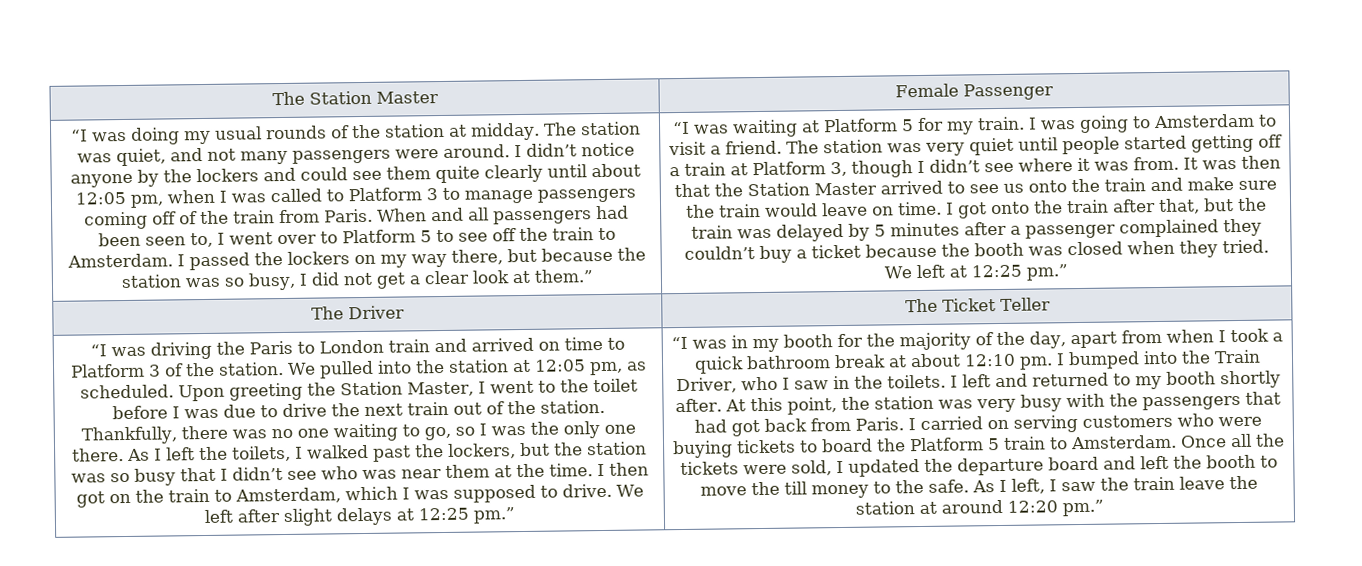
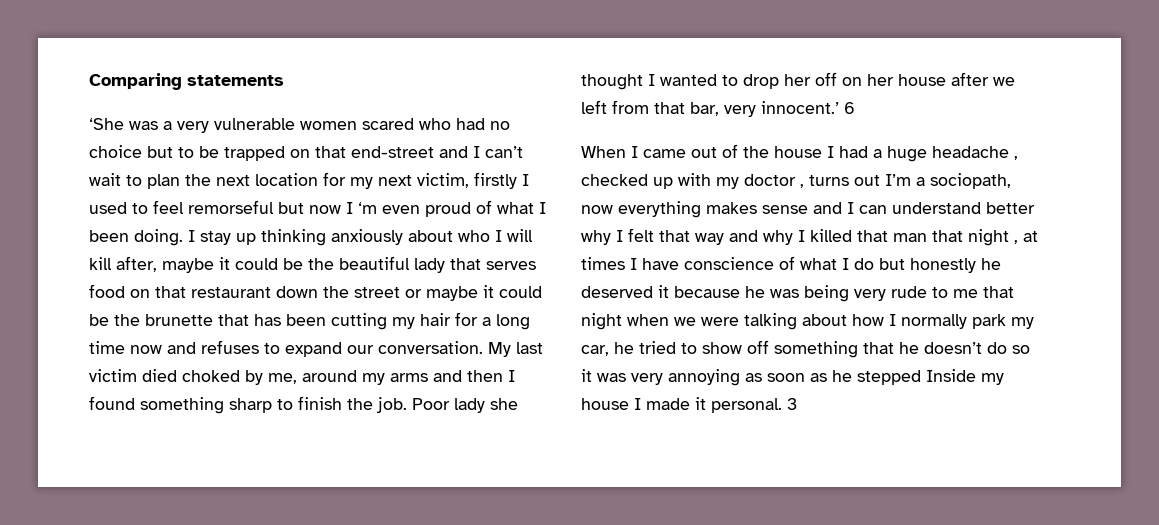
- The Station Master | Female Passenger
- “I was doing my usual rounds of the station at midday. The station was quiet, and not many passengers were around. I didn’t notice anyone by the lockers and could see them quite clearly until about 12:05 pm, when I was called to Platform 3 to manage passengers coming off of the train from Paris. When and all passengers had been seen to, I went over to Platform 5 to see off the train to Amsterdam. I passed the lockers on my way there, but because the station was so busy, I did not get a clear look at them.” | “I was waiting at Platform 5 for my train. I was going to Amsterdam to visit a friend. The station was very quiet until people started getting off a train at Platform 3, though I didn’t see where it was from. It was then that the Station Master arrived to see us onto the train and make sure the train would leave on time. I got onto the train after that, but the train was delayed by 5 minutes after a passenger complained they couldn’t buy a ticket because the booth was closed when they tried. We left at 12:25 pm.”
- The Driver | The Ticket Teller
- “I was driving the Paris to London train and arrived on time to Platform 3 of the station. We pulled into the station at 12:05 pm, as scheduled. Upon greeting the Station Master, I went to the toilet before I was due to drive the next train out of the station. Thankfully, there was no one waiting to go, so I was the only one there. As I left the toilets, I walked past the lockers, but the station was so busy that I didn’t see who was near them at the time. I then got on the train to Amsterdam, which I was supposed to drive. We left after slight delays at 12:25 pm.” | “I was in my booth for the majority of the day, apart from when I took a quick bathroom break at about 12:10 pm. I bumped into the Train Driver, who I saw in the toilets. I left and returned to my booth shortly after. At this point, the station was very busy with the passengers that had got back from Paris. I carried on serving customers who were buying tickets to board the Platform 5 train to Amsterdam. Once all the tickets were sold, I updated the departure board and left the booth to move the till money to the safe. As I left, I saw the train leave the station at around 12:20 pm.”
+ Comparing statements
+ ‘She was a very vulnerable women scared who had no choice but to be trapped on that end-street and I can’t wait to plan the next location for my next victim, firstly I used to feel remorseful but now I ‘m even proud of what I been doing. I stay up thinking anxiously about who I will kill after, maybe it could be the beautiful lady that serves food on that restaurant down the street or maybe it could be the brunette that has been cutting my hair for a long time now and refuses to expand our conversation. My last victim died choked by me, around my arms and then I found something sharp to finish the job. Poor lady she thought I wanted to drop her off on her house after we left from that bar, very innocent.’ 6
+ When I came out of the house I had a huge headache , checked up with my doctor , turns out I’m a sociopath, now everything makes sense and I can understand better why I felt that way and why I killed that man that night , at times I have conscience of what I do but honestly he deserved it because he was being very rude to me that night when we were talking about how I normally park my car, he tried to show off something that he doesn’t do so it was very annoying as soon as he stepped Inside my house I made it personal. 3

